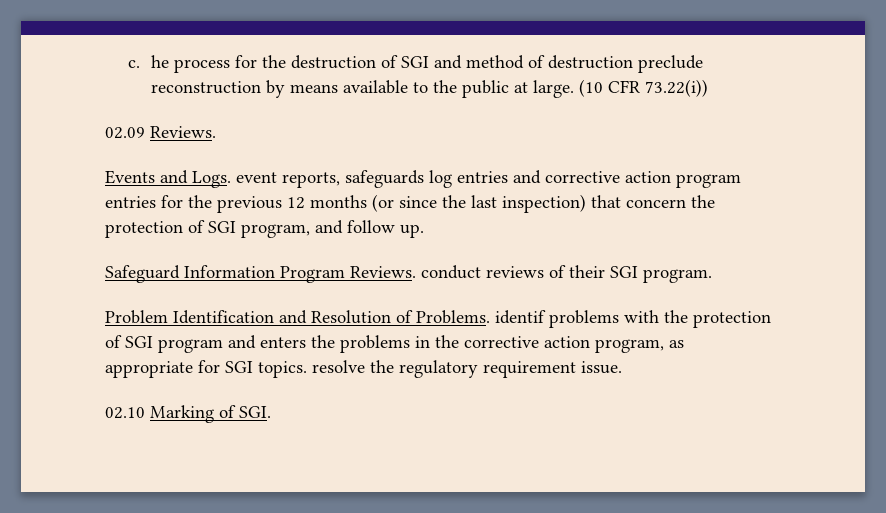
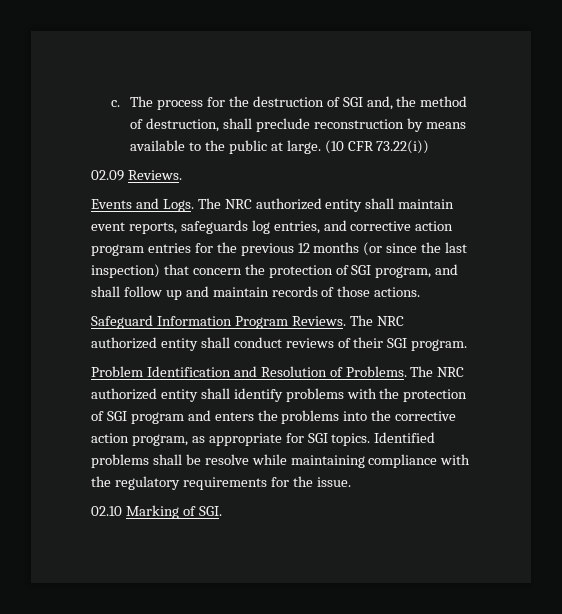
- c. he process for the destruction of SGI and method of destruction preclude reconstruction by means available to the public at large.
+ c. The process for the destruction of SGI and, the method of destruction, shall preclude reconstruction by means available to the public at large.
- Events and Logs. event reports, safeguards log entries and corrective action program entries for the previous 12 months (or since the last inspection) that concern the protection of SGI program, and follow up.
+ Events and Logs. The NRC authorized entity shall maintain event reports, safeguards log entries, and corrective action program entries for the previous 12 months (or since the last inspection) that concern the protection of SGI program, and shall follow up and maintain records of those actions.
- Safeguard Information Program Reviews. conduct reviews of their SGI program.
+ Safeguard Information Program Reviews. The NRC authorized entity shall conduct reviews of their SGI program.
- Problem Identification and Resolution of Problems. identif problems with the protection of SGI program and enters the problems in the corrective action program, as appropriate for SGI topics. resolve the regulatory requirement issue.
+ Problem Identification and Resolution of Problems. The NRC authorized entity shall identify problems with the protection of SGI program and enters the problems into the corrective action program, as appropriate for SGI topics. Identified problems shall be resolve while maintaining compliance with the regulatory requirements for the issue.

